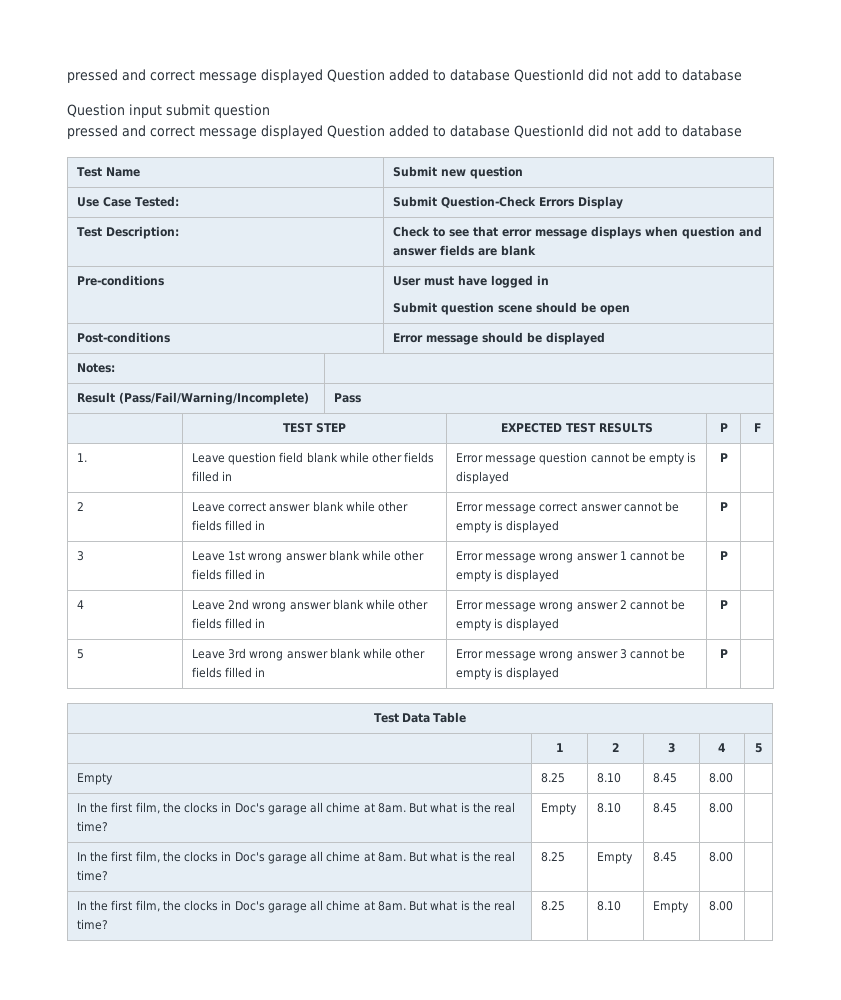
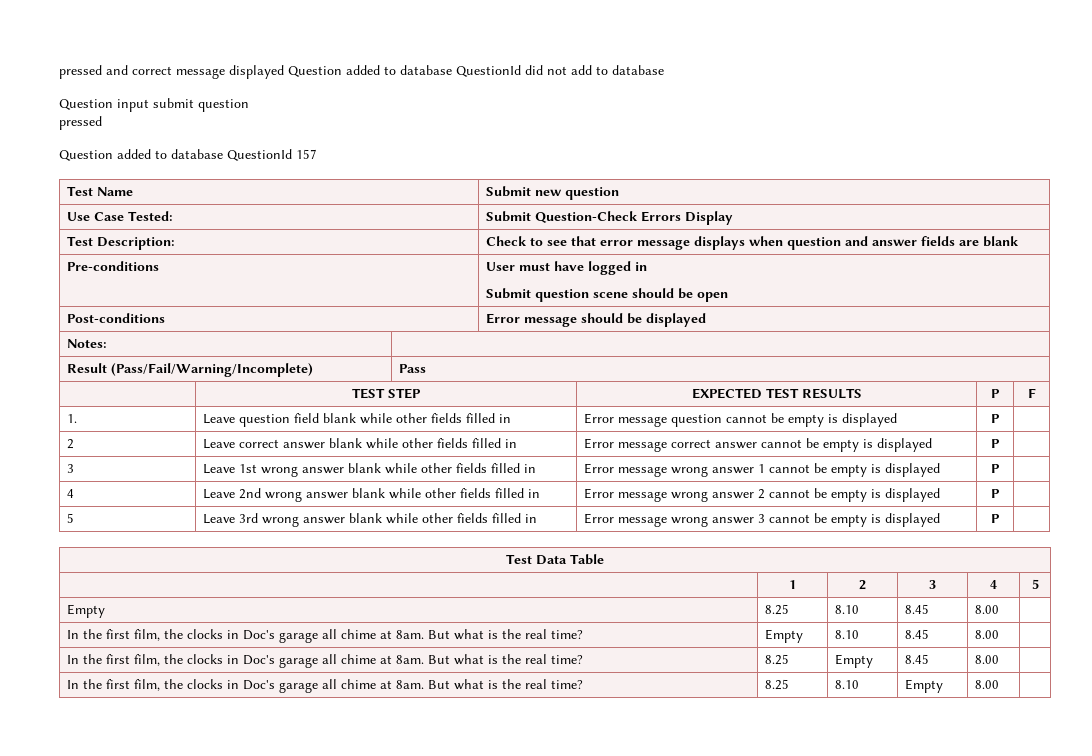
  Question input submit question
- pressed and correct message displayed Question added to database QuestionId did not add to database
+ pressed
+ Question added to database QuestionId 157

